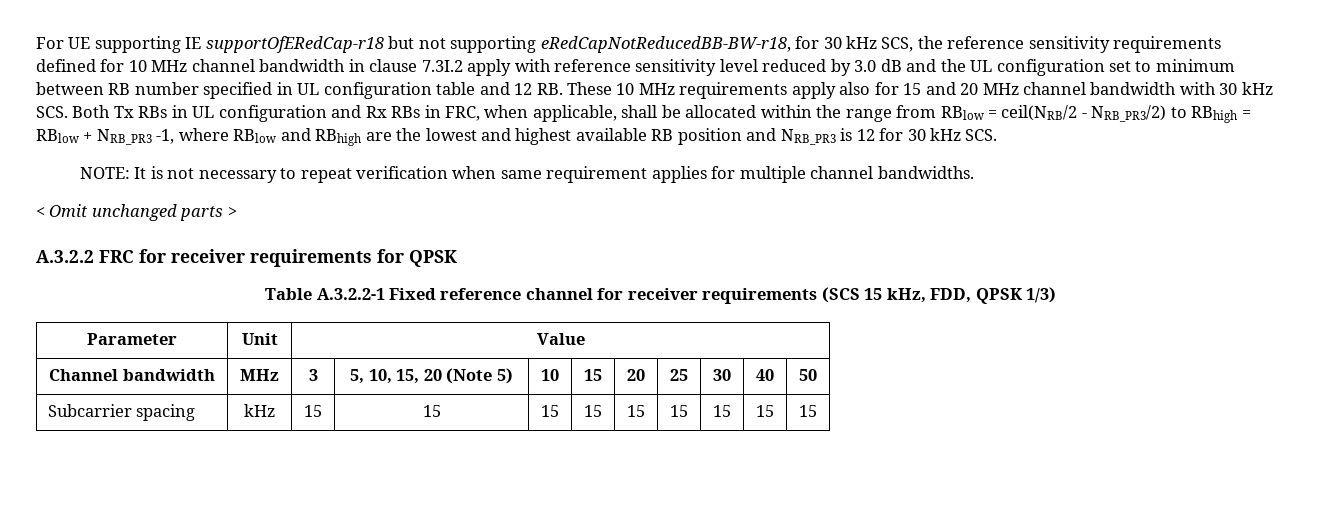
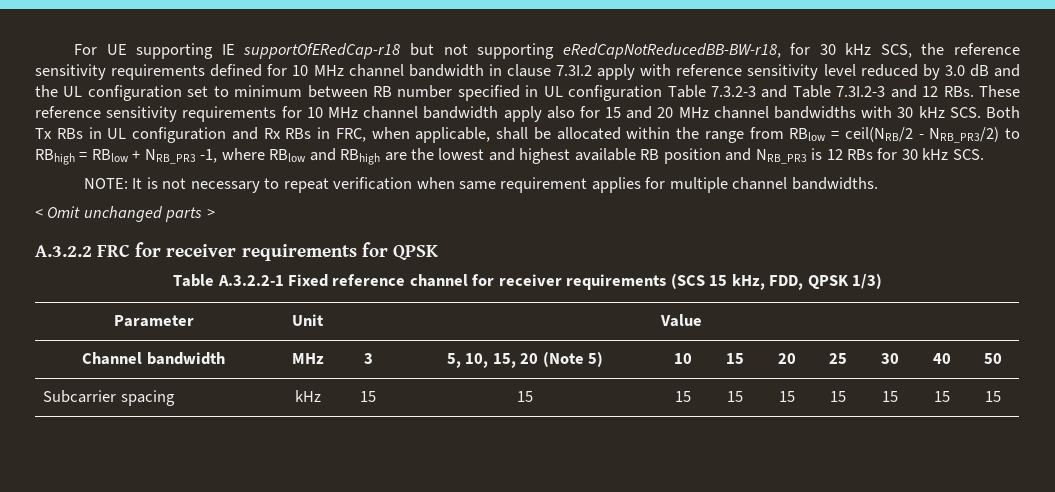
- For UE supporting IE supportOfERedCap-r18 but not supporting eRedCapNotReducedBB-BW-r18, for 30 kHz SCS, the reference sensitivity requirements defined for 10 MHz channel bandwidth in clause 7.3I.2 apply with reference sensitivity level reduced by 3.0 dB and the UL configuration set to minimum between RB number specified in UL configuration table and 12 RB. These 10 MHz requirements apply also for 15 and 20 MHz channel bandwidth with 30 kHz SCS. Both Tx RBs in UL configuration and Rx RBs in FRC, when applicable, shall be allocated within the range from RBlow = ceil(NRB/2 - NRB_PR3/2) to RBhigh = RBlow + NRB_PR3 -1, where RBlow and RBhigh are the lowest and highest available RB position and NRB_PR3 is 12 for 30 kHz SCS.
+ For UE supporting IE supportOfERedCap-r18 but not supporting eRedCapNotReducedBB-BW-r18, for 30 kHz SCS, the reference sensitivity requirements defined for 10 MHz channel bandwidth in clause 7.3I.2 apply with reference sensitivity level reduced by 3.0 dB and the UL configuration set to minimum between RB number specified in UL configuration Table 7.3.2-3 and Table 7.3I.2-3 and 12 RBs. These reference sensitivity requirements for 10 MHz channel bandwidth apply also for 15 and 20 MHz channel bandwidths with 30 kHz SCS. Both Tx RBs in UL configuration and Rx RBs in FRC, when applicable, shall be allocated within the range from RBlow = ceil(NRB/2 - NRB_PR3/2) to RBhigh = RBlow + NRB_PR3 -1, where RBlow and RBhigh are the lowest and highest available RB position and NRB_PR3 is 12 RBs for 30 kHz SCS.

